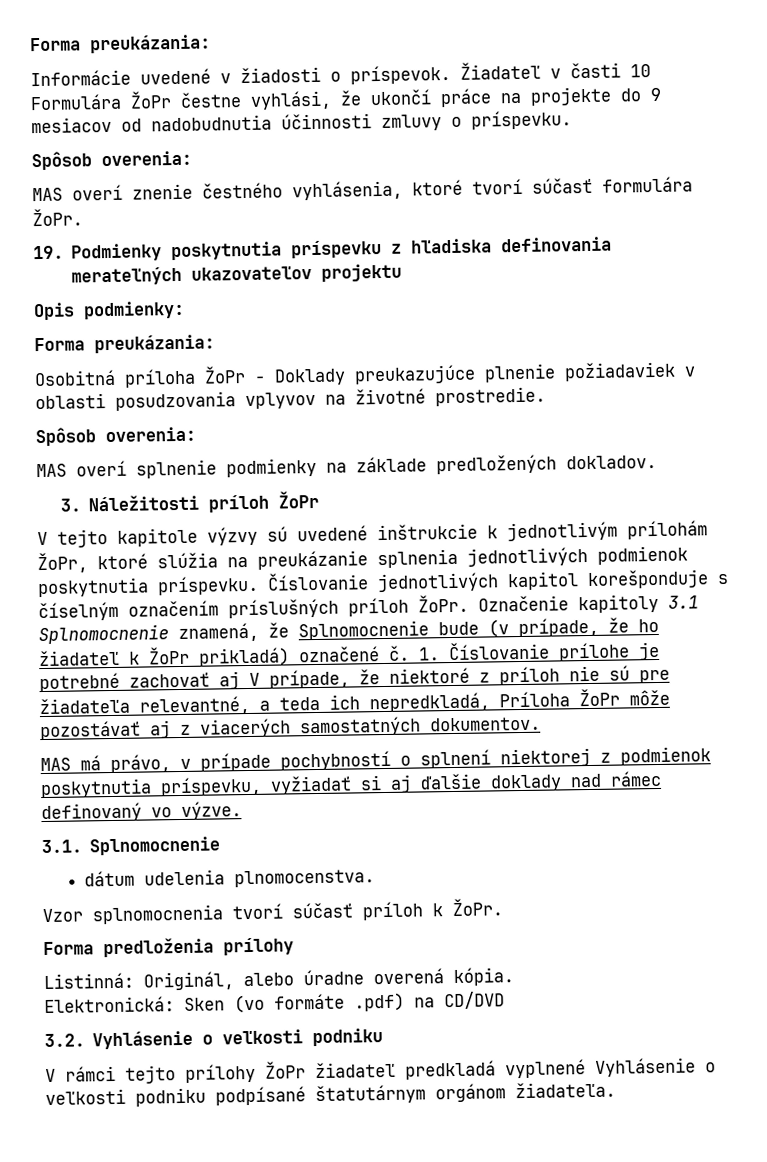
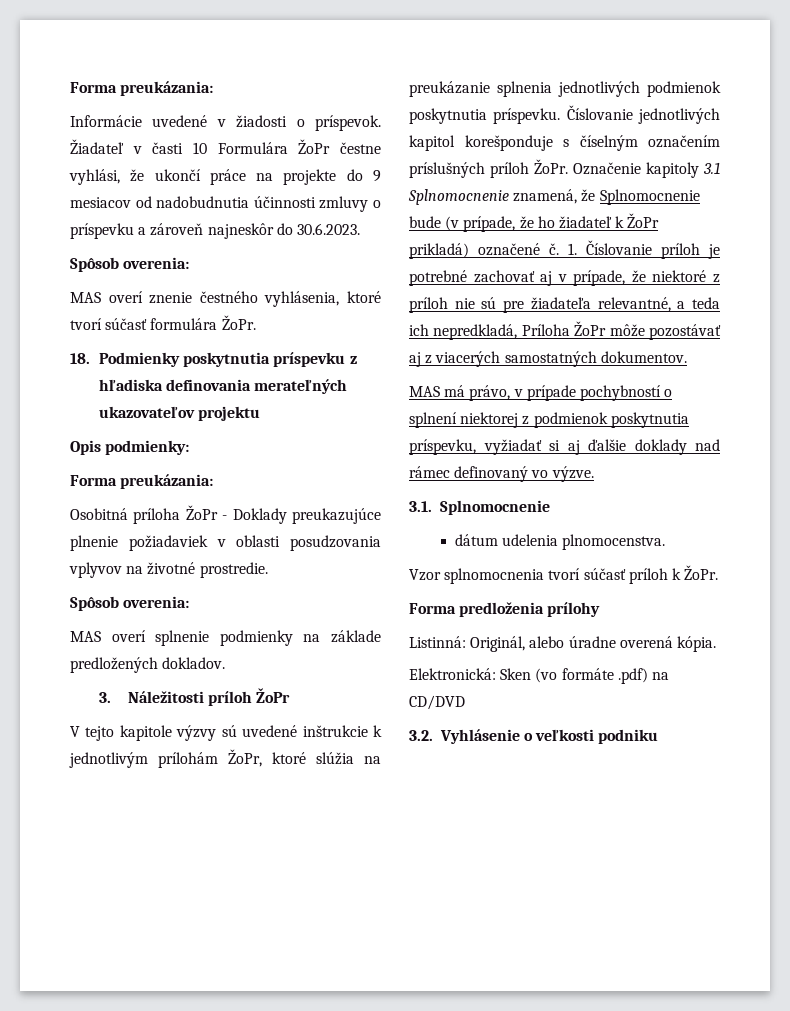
- Žiadateľ v časti 10 Formulára ŽoPr čestne vyhlási, že ukončí práce na projekte do 9 mesiacov od nadobudnutia účinnosti zmluvy o príspevku.
+ Žiadateľ v časti 10 Formulára ŽoPr čestne vyhlási, že ukončí práce na projekte do 9 mesiacov od nadobudnutia účinnosti zmluvy o príspevku a zároveň najneskôr do 30.6.2023.
- 19. Podmienky poskytnutia príspevku z hľadiska definovania merateľných ukazovateľov projektu
+ 18. Podmienky poskytnutia príspevku z hľadiska definovania merateľných ukazovateľov projektu
- 1. Číslovanie prílohe je potrebné zachovať aj V prípade, že niektoré z príloh nie sú pre žiadateľa relevantné, a teda ich nepredkladá, Príloha ŽoPr môže pozostávať aj z viacerých samostatných dokumentov.
+ 1. Číslovanie príloh je potrebné zachovať aj v prípade, že niektoré z príloh nie sú pre žiadateľa relevantné, a teda ich nepredkladá, Príloha ŽoPr môže pozostávať aj z viacerých samostatných dokumentov.
- V rámci tejto prílohy ŽoPr žiadateľ predkladá vyplnené Vyhlásenie o veľkosti podniku podpísané štatutárnym orgánom žiadateľa.

